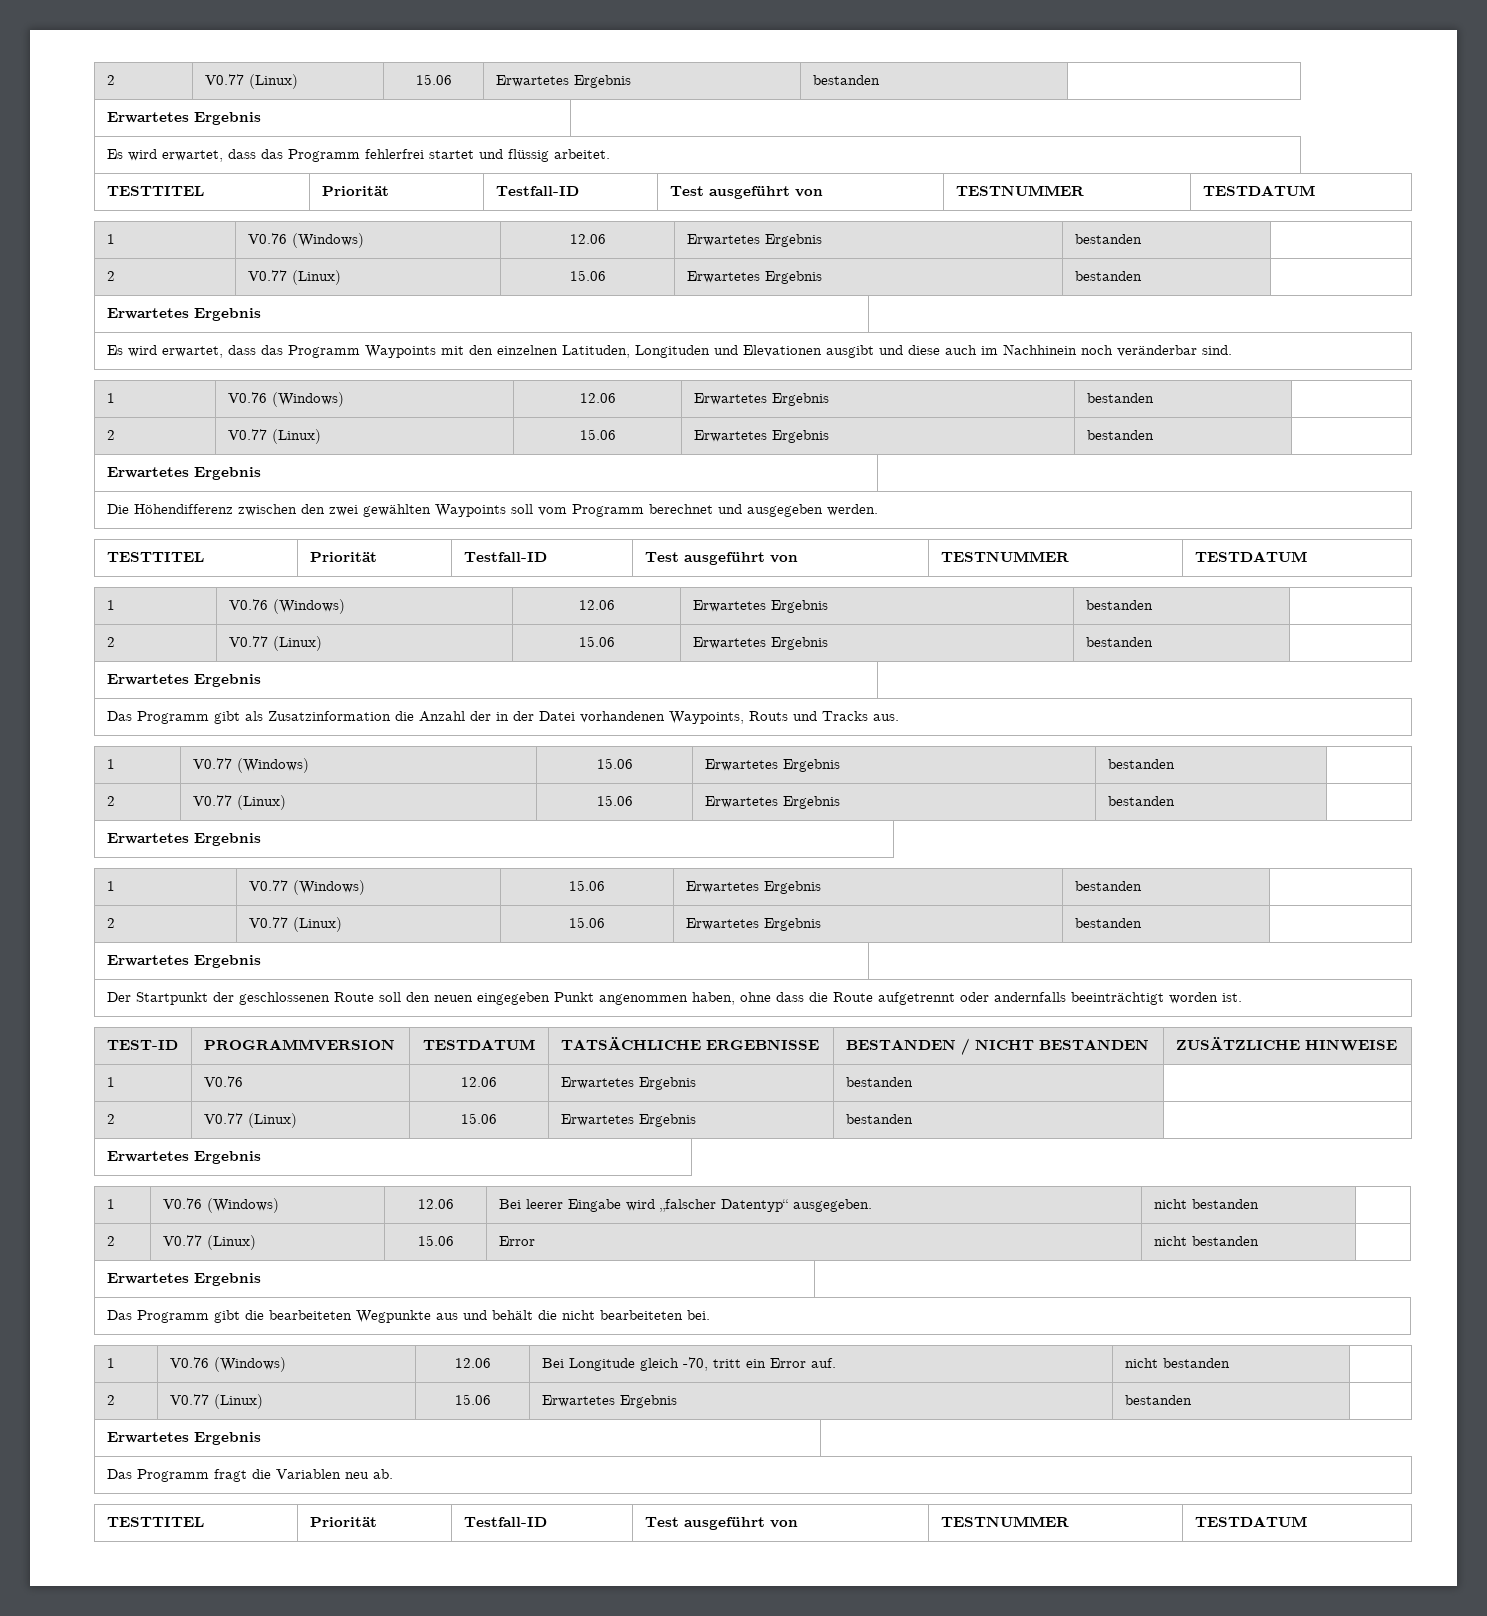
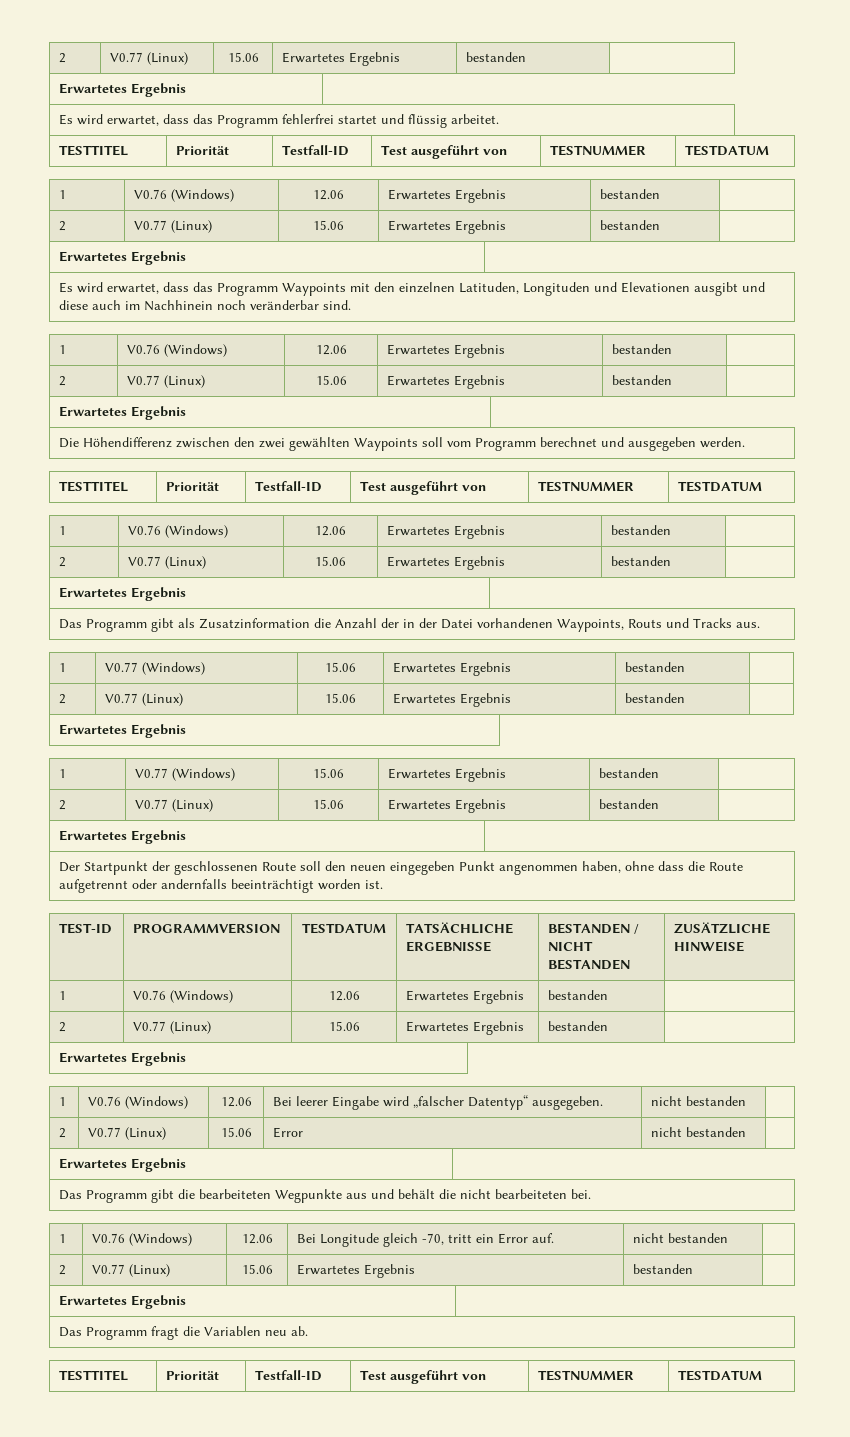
  TEST-ID | PROGRAMMVERSION | TESTDATUM | TATSÄCHLICHE ERGEBNISSE | BESTANDEN / NICHT BESTANDEN | ZUSÄTZLICHE HINWEISE
- 1 | V0.76 | 12.06 | Erwartetes Ergebnis | bestanden |
+ 1 | V0.76 (Windows) | 12.06 | Erwartetes Ergebnis | bestanden |

